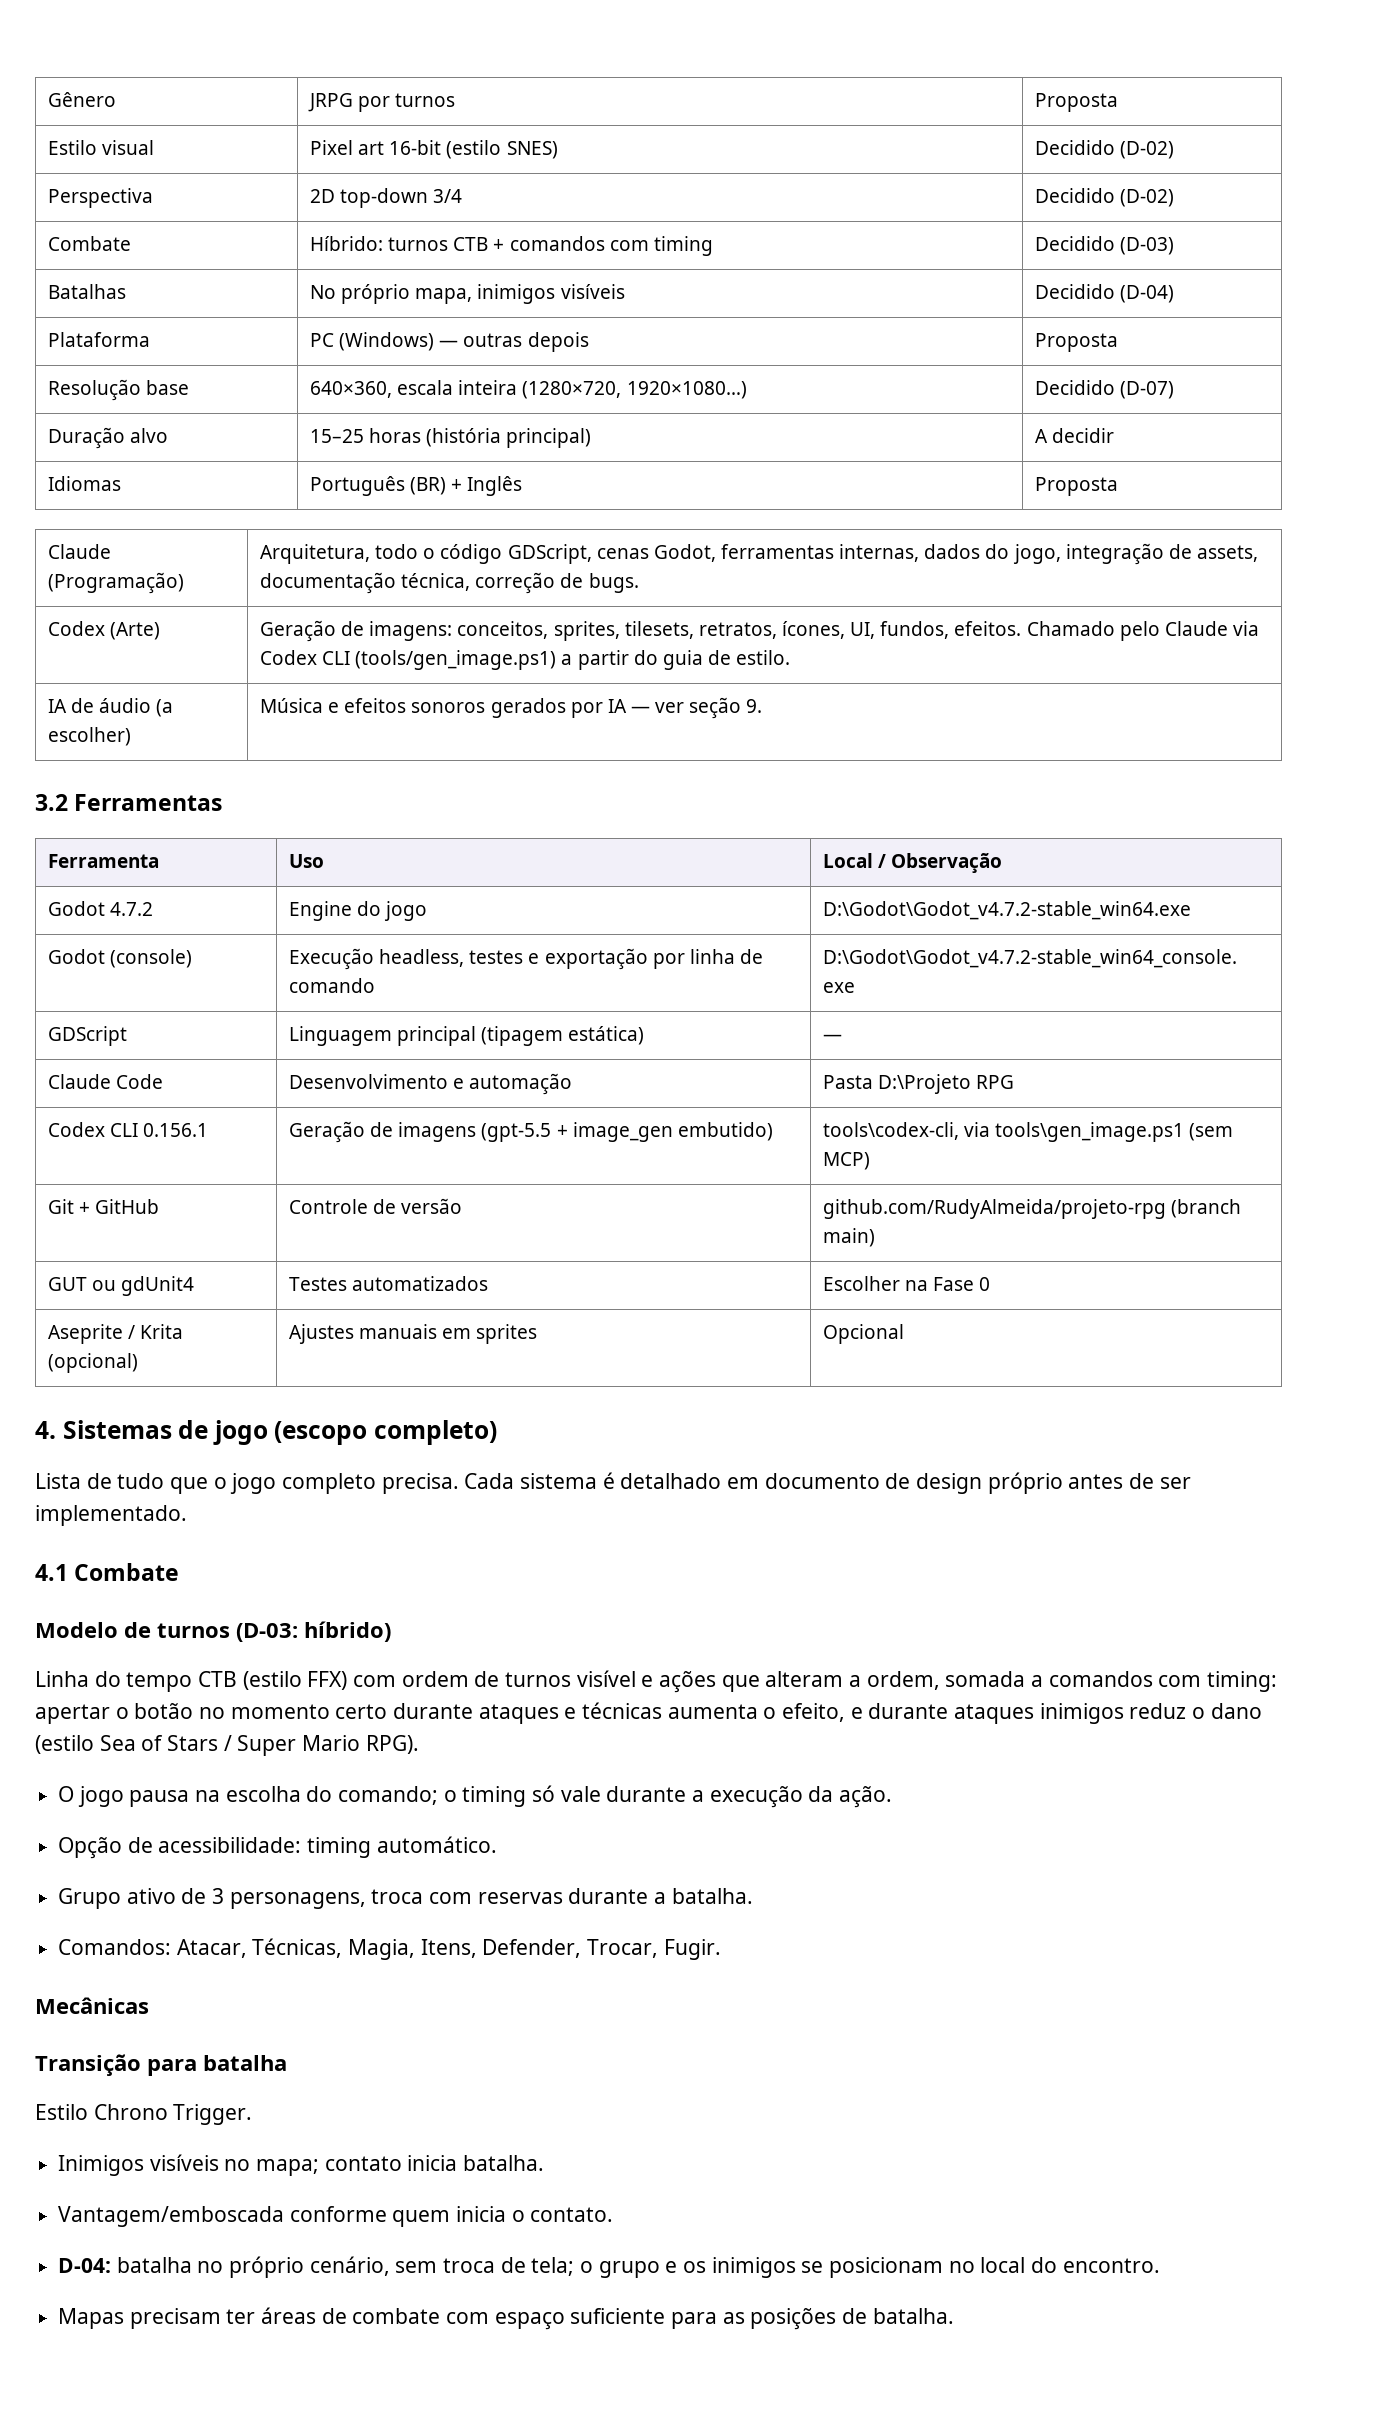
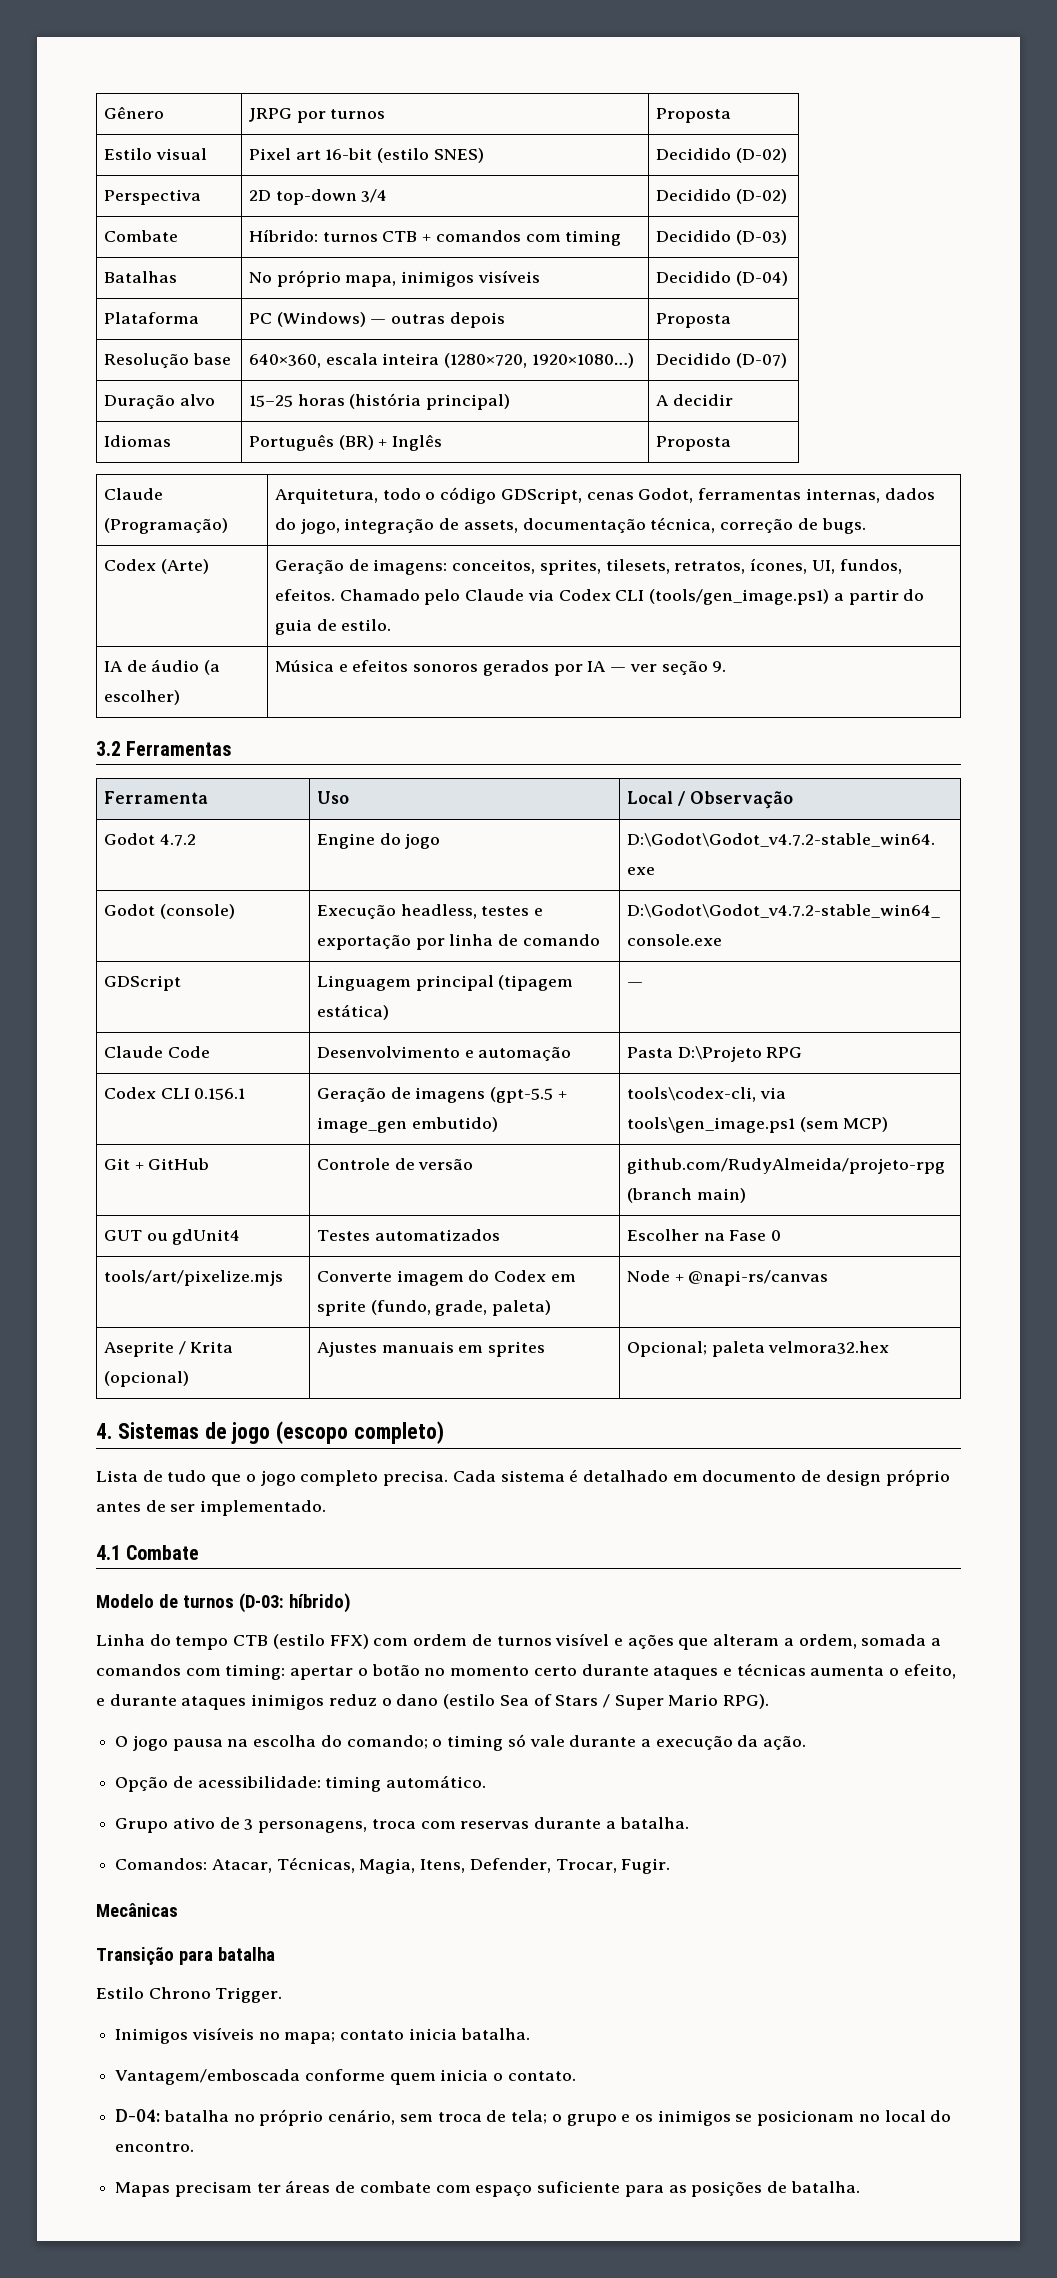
+ tools/art/pixelize.mjs | Converte imagem do Codex em sprite (fundo, grade, paleta) | Node + @napi-rs/canvas
- Aseprite / Krita (opcional) | Ajustes manuais em sprites | Opcional
+ Aseprite / Krita (opcional) | Ajustes manuais em sprites | Opcional; paleta velmora32.hex

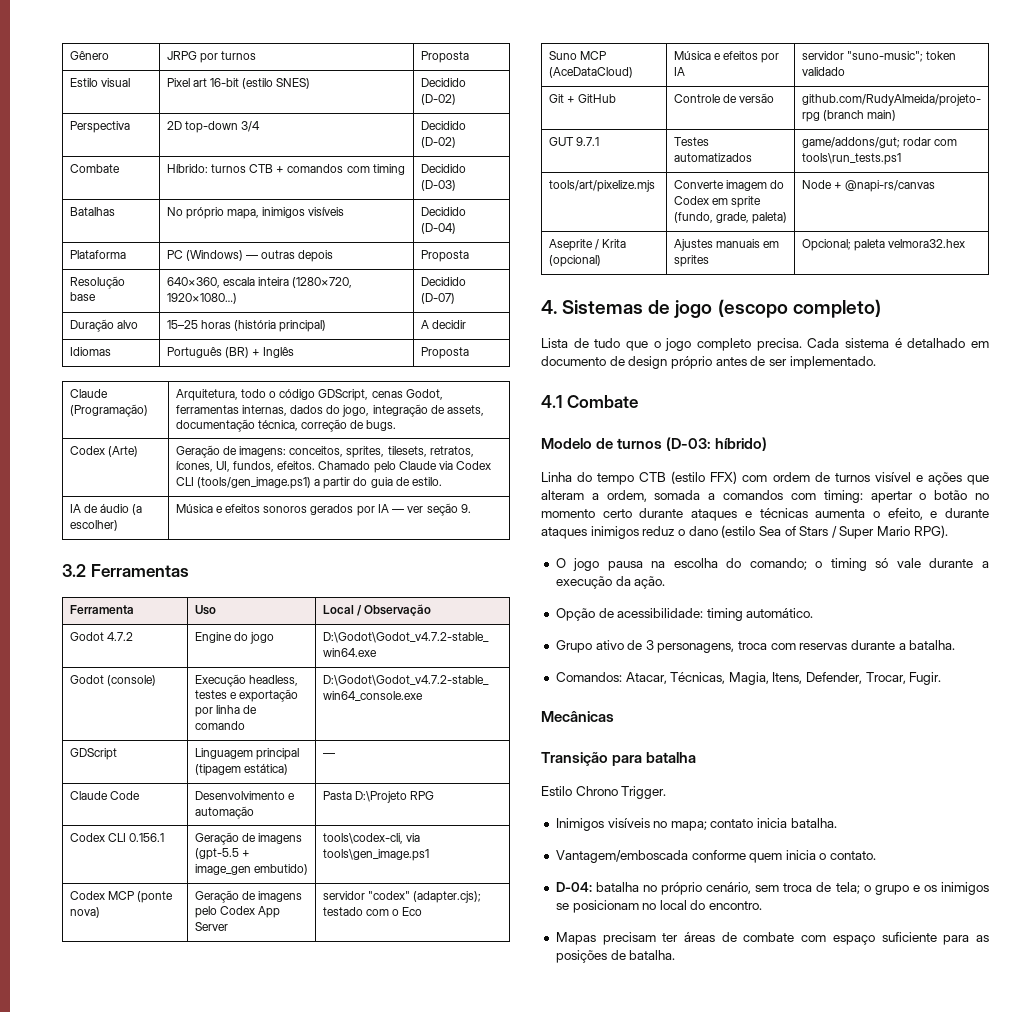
- Codex CLI 0.156.1 | Geração de imagens (gpt-5.5 + image_gen embutido) | tools\codex-cli, via tools\gen_image.ps1 (sem MCP)
+ Codex CLI 0.156.1 | Geração de imagens (gpt-5.5 + image_gen embutido) | tools\codex-cli, via tools\gen_image.ps1
+ Codex MCP (ponte nova) | Geração de imagens pelo Codex App Server | servidor "codex" (adapter.cjs); testado com o Eco
+ Suno MCP (AceDataCloud) | Música e efeitos por IA | servidor "suno-music"; token validado
- GUT ou gdUnit4 | Testes automatizados | Escolher na Fase 0
+ GUT 9.7.1 | Testes automatizados | game/addons/gut; rodar com tools\run_tests.ps1

